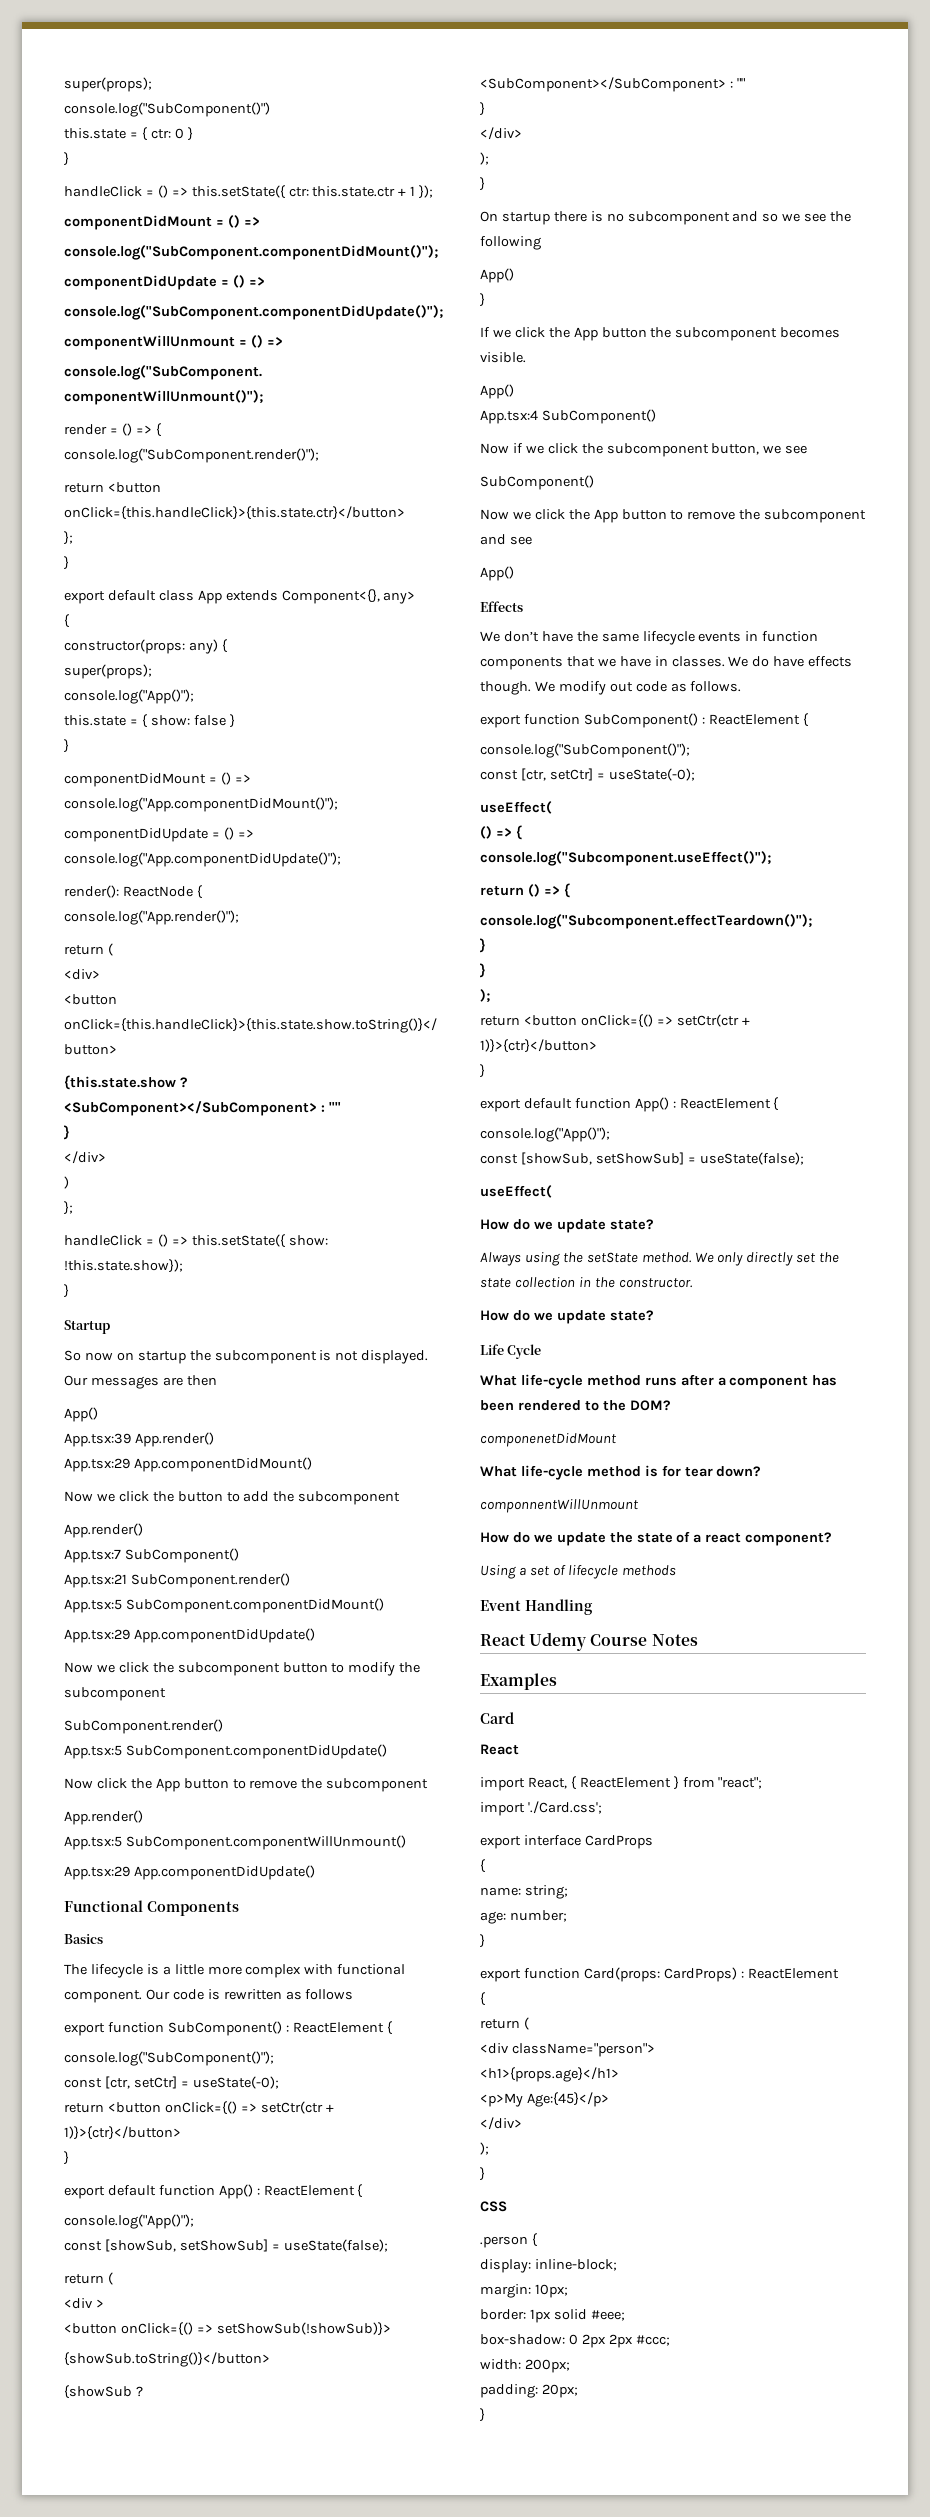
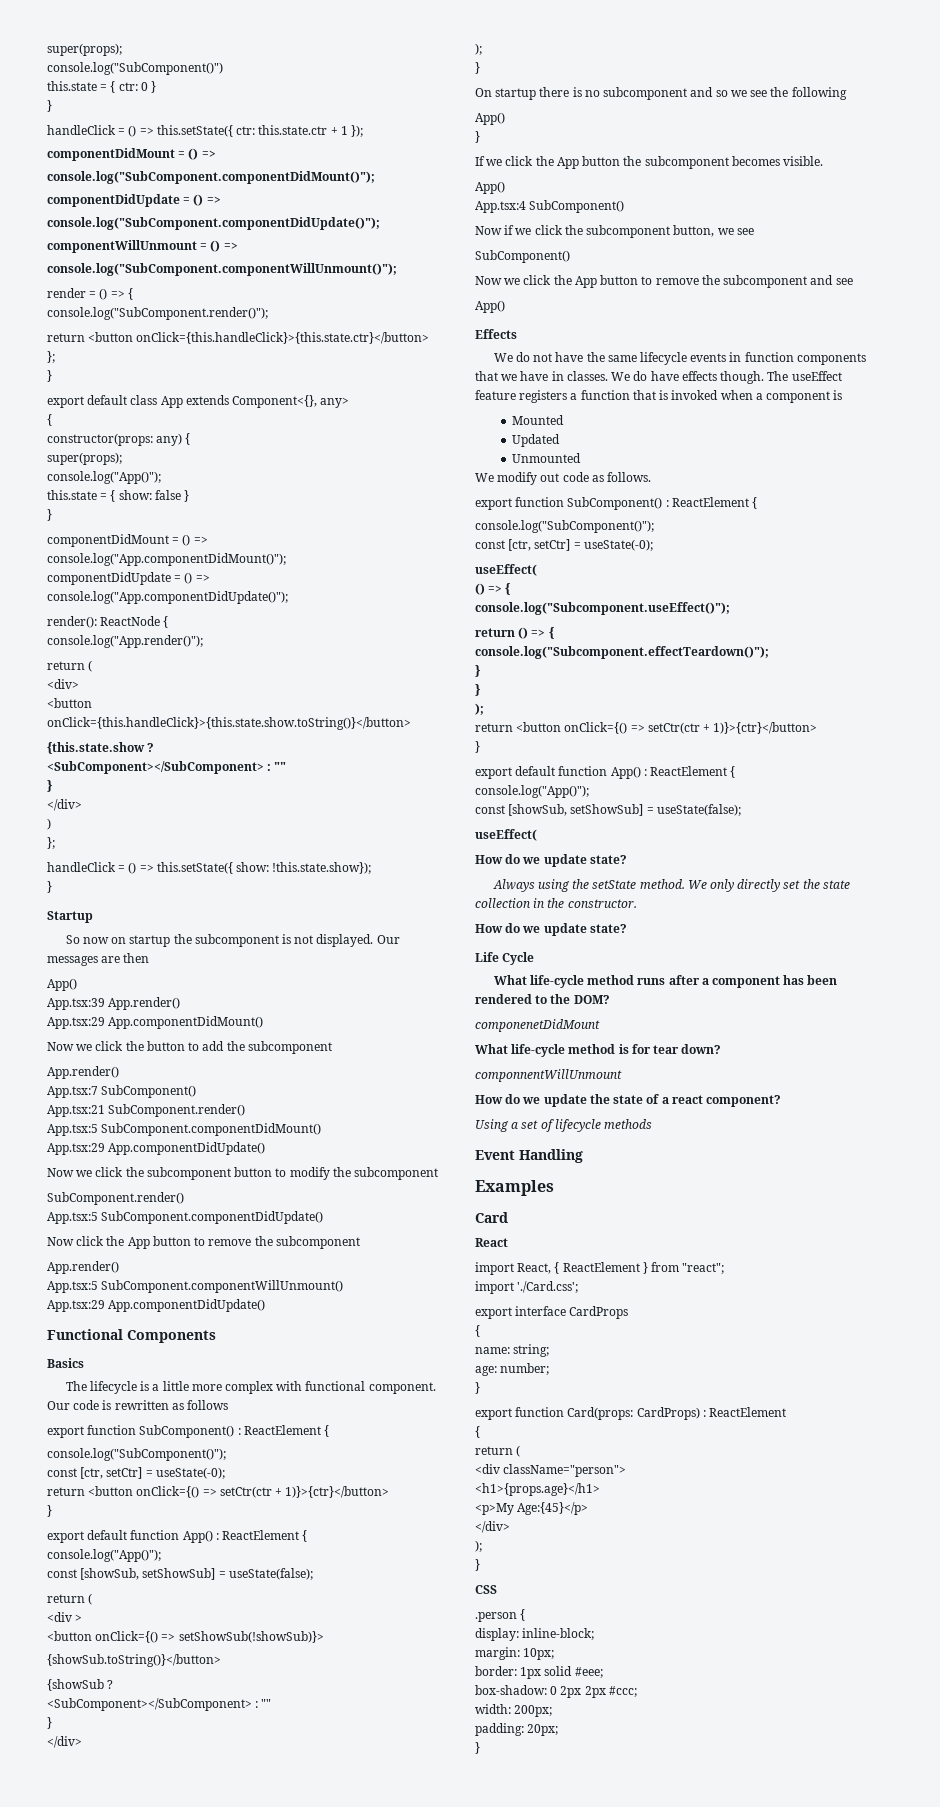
- We don’t have the same lifecycle events in function components that we have in classes.
+ We do not have the same lifecycle events in function components that we have in classes.
- We do have effects though. We modify out code as follows.
+ We do have effects though. The useEffect feature registers a function that is invoked when a component is
+ Mounted
+ Updated
+ Unmounted
+ We modify out code as follows.
- React Udemy Course Notes

